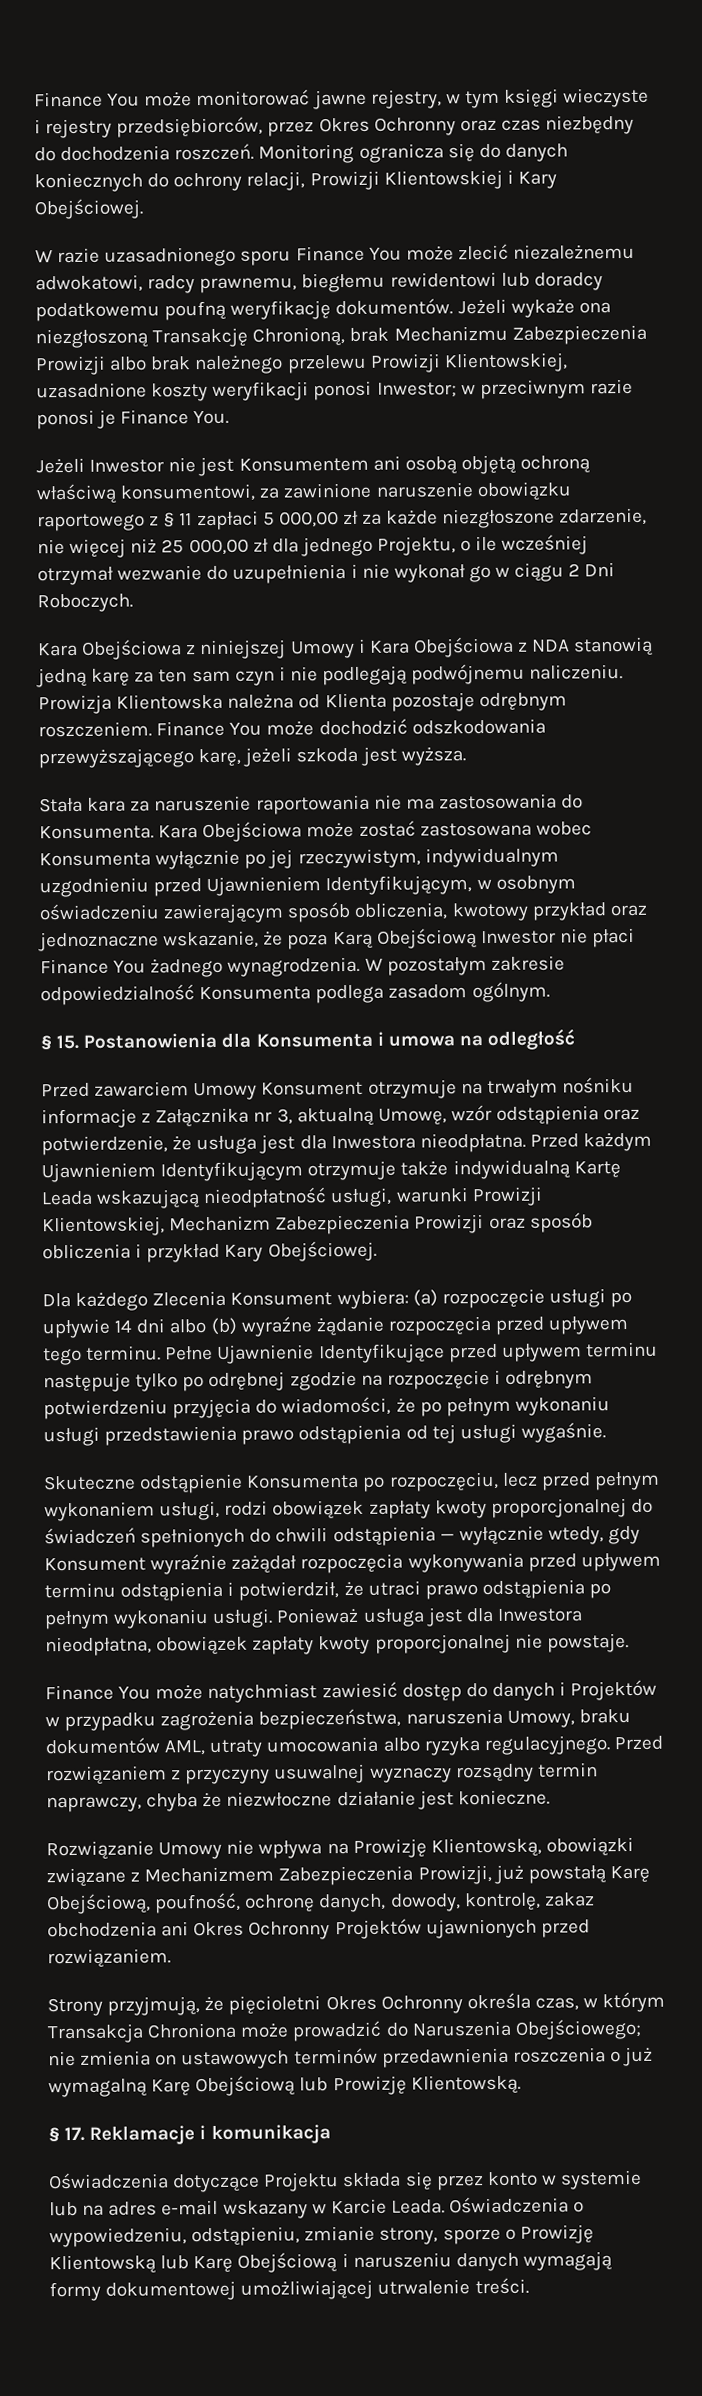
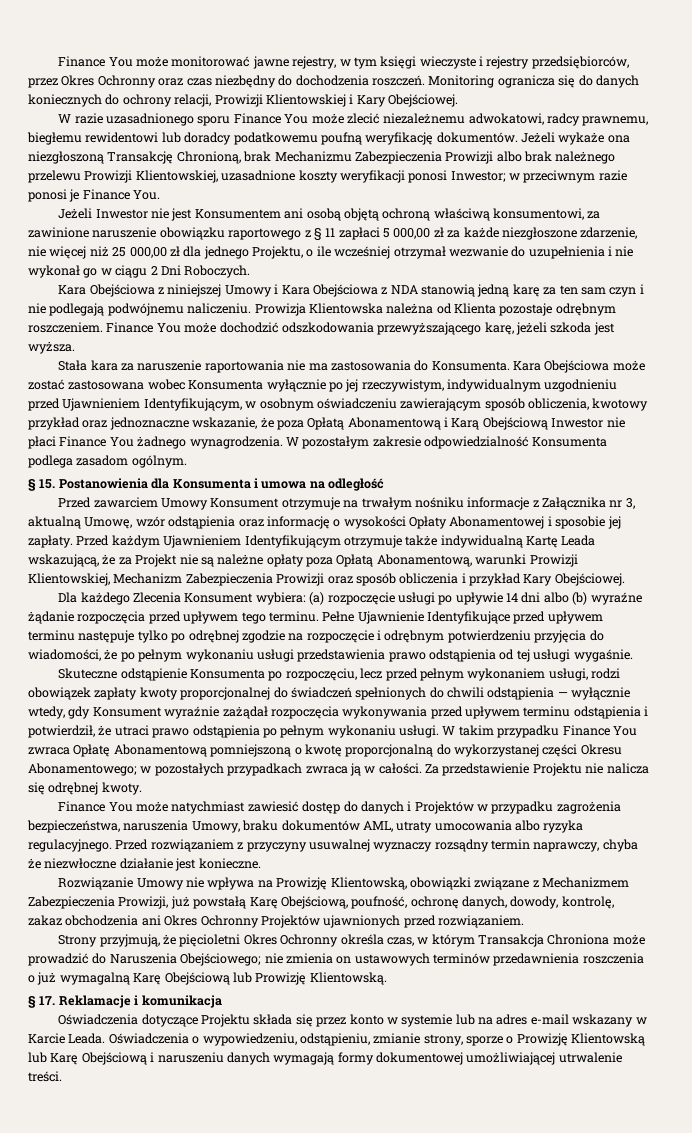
- Kara Obejściowa może zostać zastosowana wobec Konsumenta wyłącznie po jej rzeczywistym, indywidualnym uzgodnieniu przed Ujawnieniem Identyfikującym, w osobnym oświadczeniu zawierającym sposób obliczenia, kwotowy przykład oraz jednoznaczne wskazanie, że poza Karą Obejściową Inwestor nie płaci Finance You żadnego wynagrodzenia.
+ Kara Obejściowa może zostać zastosowana wobec Konsumenta wyłącznie po jej rzeczywistym, indywidualnym uzgodnieniu przed Ujawnieniem Identyfikującym, w osobnym oświadczeniu zawierającym sposób obliczenia, kwotowy przykład oraz jednoznaczne wskazanie, że poza Opłatą Abonamentową i Karą Obejściową Inwestor nie płaci Finance You żadnego wynagrodzenia.
- Przed zawarciem Umowy Konsument otrzymuje na trwałym nośniku informacje z Załącznika nr 3, aktualną Umowę, wzór odstąpienia oraz potwierdzenie, że usługa jest dla Inwestora nieodpłatna.
+ Przed zawarciem Umowy Konsument otrzymuje na trwałym nośniku informacje z Załącznika nr 3, aktualną Umowę, wzór odstąpienia oraz informację o wysokości Opłaty Abonamentowej i sposobie jej zapłaty.
- Przed każdym Ujawnieniem Identyfikującym otrzymuje także indywidualną Kartę Leada wskazującą nieodpłatność usługi, warunki Prowizji Klientowskiej, Mechanizm Zabezpieczenia Prowizji oraz sposób obliczenia i przykład Kary Obejściowej.
+ Przed każdym Ujawnieniem Identyfikującym otrzymuje także indywidualną Kartę Leada wskazującą, że za Projekt nie są należne opłaty poza Opłatą Abonamentową, warunki Prowizji Klientowskiej, Mechanizm Zabezpieczenia Prowizji oraz sposób obliczenia i przykład Kary Obejściowej.
- Ponieważ usługa jest dla Inwestora nieodpłatna, obowiązek zapłaty kwoty proporcjonalnej nie powstaje.
+ W takim przypadku Finance You zwraca Opłatę Abonamentową pomniejszoną o kwotę proporcjonalną do wykorzystanej części Okresu Abonamentowego; w pozostałych przypadkach zwraca ją w całości. Za przedstawienie Projektu nie nalicza się odrębnej kwoty.

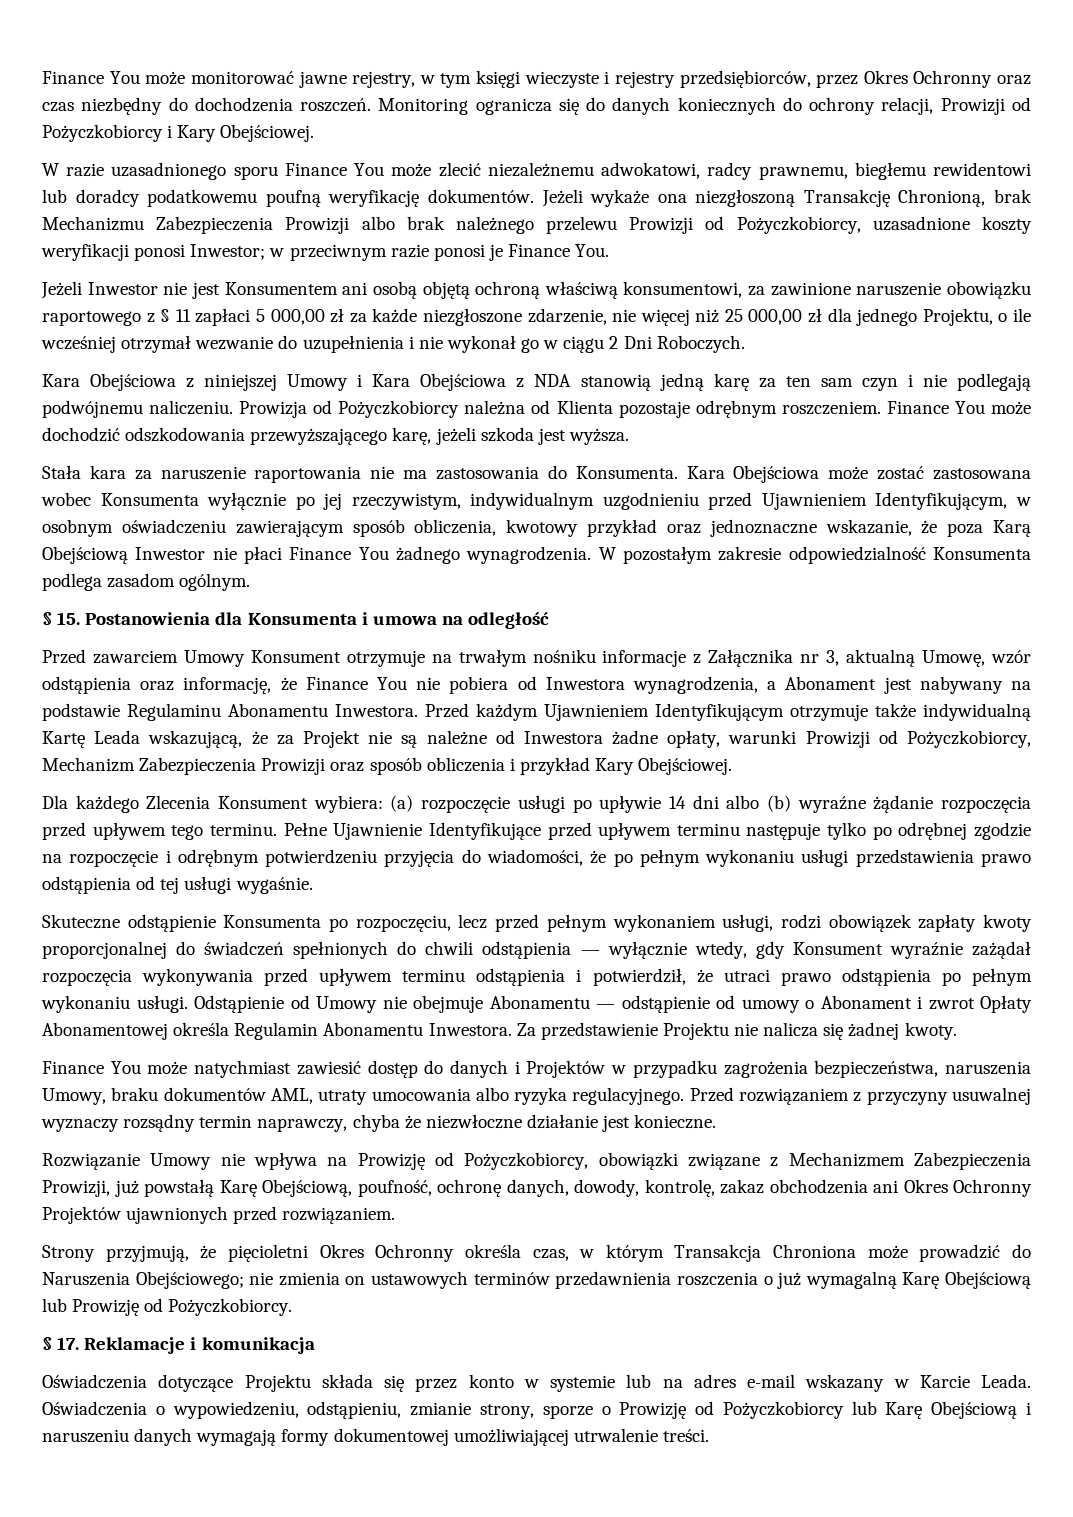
- Monitoring ogranicza się do danych koniecznych do ochrony relacji, Prowizji Klientowskiej i Kary Obejściowej.
+ Monitoring ogranicza się do danych koniecznych do ochrony relacji, Prowizji od Pożyczkobiorcy i Kary Obejściowej.
- Jeżeli wykaże ona niezgłoszoną Transakcję Chronioną, brak Mechanizmu Zabezpieczenia Prowizji albo brak należnego przelewu Prowizji Klientowskiej, uzasadnione koszty weryfikacji ponosi Inwestor; w przeciwnym razie ponosi je Finance You.
+ Jeżeli wykaże ona niezgłoszoną Transakcję Chronioną, brak Mechanizmu Zabezpieczenia Prowizji albo brak należnego przelewu Prowizji od Pożyczkobiorcy, uzasadnione koszty weryfikacji ponosi Inwestor; w przeciwnym razie ponosi je Finance You.
- Prowizja Klientowska należna od Klienta pozostaje odrębnym roszczeniem.
+ Prowizja od Pożyczkobiorcy należna od Klienta pozostaje odrębnym roszczeniem.
- Kara Obejściowa może zostać zastosowana wobec Konsumenta wyłącznie po jej rzeczywistym, indywidualnym uzgodnieniu przed Ujawnieniem Identyfikującym, w osobnym oświadczeniu zawierającym sposób obliczenia, kwotowy przykład oraz jednoznaczne wskazanie, że poza Opłatą Abonamentową i Karą Obejściową Inwestor nie płaci Finance You żadnego wynagrodzenia.
+ Kara Obejściowa może zostać zastosowana wobec Konsumenta wyłącznie po jej rzeczywistym, indywidualnym uzgodnieniu przed Ujawnieniem Identyfikującym, w osobnym oświadczeniu zawierającym sposób obliczenia, kwotowy przykład oraz jednoznaczne wskazanie, że poza Karą Obejściową Inwestor nie płaci Finance You żadnego wynagrodzenia.
- Przed zawarciem Umowy Konsument otrzymuje na trwałym nośniku informacje z Załącznika nr 3, aktualną Umowę, wzór odstąpienia oraz informację o wysokości Opłaty Abonamentowej i sposobie jej zapłaty.
+ Przed zawarciem Umowy Konsument otrzymuje na trwałym nośniku informacje z Załącznika nr 3, aktualną Umowę, wzór odstąpienia oraz informację, że Finance You nie pobiera od Inwestora wynagrodzenia, a Abonament jest nabywany na podstawie Regulaminu Abonamentu Inwestora.
- Przed każdym Ujawnieniem Identyfikującym otrzymuje także indywidualną Kartę Leada wskazującą, że za Projekt nie są należne opłaty poza Opłatą Abonamentową, warunki Prowizji Klientowskiej, Mechanizm Zabezpieczenia Prowizji oraz sposób obliczenia i przykład Kary Obejściowej.
+ Przed każdym Ujawnieniem Identyfikującym otrzymuje także indywidualną Kartę Leada wskazującą, że za Projekt nie są należne od Inwestora żadne opłaty, warunki Prowizji od Pożyczkobiorcy, Mechanizm Zabezpieczenia Prowizji oraz sposób obliczenia i przykład Kary Obejściowej.
- W takim przypadku Finance You zwraca Opłatę Abonamentową pomniejszoną o kwotę proporcjonalną do wykorzystanej części Okresu Abonamentowego; w pozostałych przypadkach zwraca ją w całości.
+ Odstąpienie od Umowy nie obejmuje Abonamentu — odstąpienie od umowy o Abonament i zwrot Opłaty Abonamentowej określa Regulamin Abonamentu Inwestora.
- Za przedstawienie Projektu nie nalicza się odrębnej kwoty.
+ Za przedstawienie Projektu nie nalicza się żadnej kwoty.
- Rozwiązanie Umowy nie wpływa na Prowizję Klientowską, obowiązki związane z Mechanizmem Zabezpieczenia Prowizji, już powstałą Karę Obejściową, poufność, ochronę danych, dowody, kontrolę, zakaz obchodzenia ani Okres Ochronny Projektów ujawnionych przed rozwiązaniem.
+ Rozwiązanie Umowy nie wpływa na Prowizję od Pożyczkobiorcy, obowiązki związane z Mechanizmem Zabezpieczenia Prowizji, już powstałą Karę Obejściową, poufność, ochronę danych, dowody, kontrolę, zakaz obchodzenia ani Okres Ochronny Projektów ujawnionych przed rozwiązaniem.
- Strony przyjmują, że pięcioletni Okres Ochronny określa czas, w którym Transakcja Chroniona może prowadzić do Naruszenia Obejściowego; nie zmienia on ustawowych terminów przedawnienia roszczenia o już wymagalną Karę Obejściową lub Prowizję Klientowską.
+ Strony przyjmują, że pięcioletni Okres Ochronny określa czas, w którym Transakcja Chroniona może prowadzić do Naruszenia Obejściowego; nie zmienia on ustawowych terminów przedawnienia roszczenia o już wymagalną Karę Obejściową lub Prowizję od Pożyczkobiorcy.
- Oświadczenia o wypowiedzeniu, odstąpieniu, zmianie strony, sporze o Prowizję Klientowską lub Karę Obejściową i naruszeniu danych wymagają formy dokumentowej umożliwiającej utrwalenie treści.
+ Oświadczenia o wypowiedzeniu, odstąpieniu, zmianie strony, sporze o Prowizję od Pożyczkobiorcy lub Karę Obejściową i naruszeniu danych wymagają formy dokumentowej umożliwiającej utrwalenie treści.

